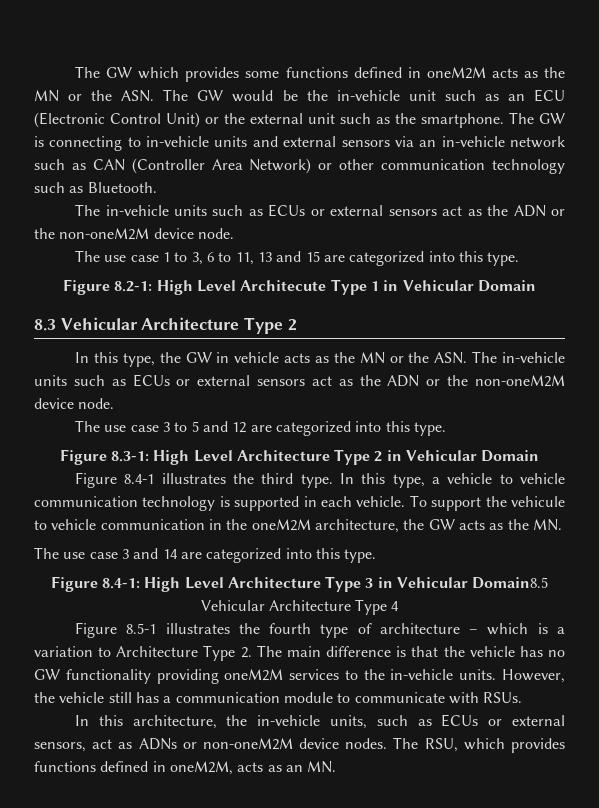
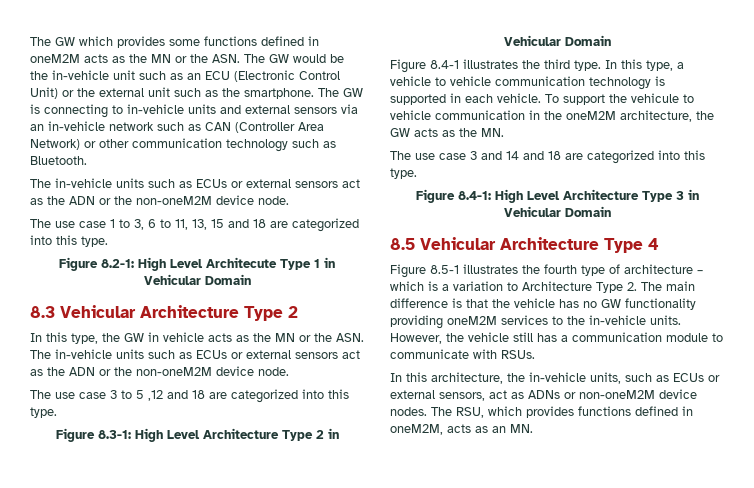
- The use case 1 to 3, 6 to 11, 13 and 15 are categorized into this type.
+ The use case 1 to 3, 6 to 11, 13, 15 and 18 are categorized into this type.
- The use case 3 to 5 and 12 are categorized into this type.
+ The use case 3 to 5 ,12 and 18 are categorized into this type.
- The use case 3 and 14 are categorized into this type.
+ The use case 3 and 14 and 18 are categorized into this type.
- Figure 8.4-1: High Level Architecture Type 3 in Vehicular Domain8.5 Vehicular Architecture Type 4
+ Figure 8.4-1: High Level Architecture Type 3 in Vehicular Domain
+ 8.5 Vehicular Architecture Type 4

